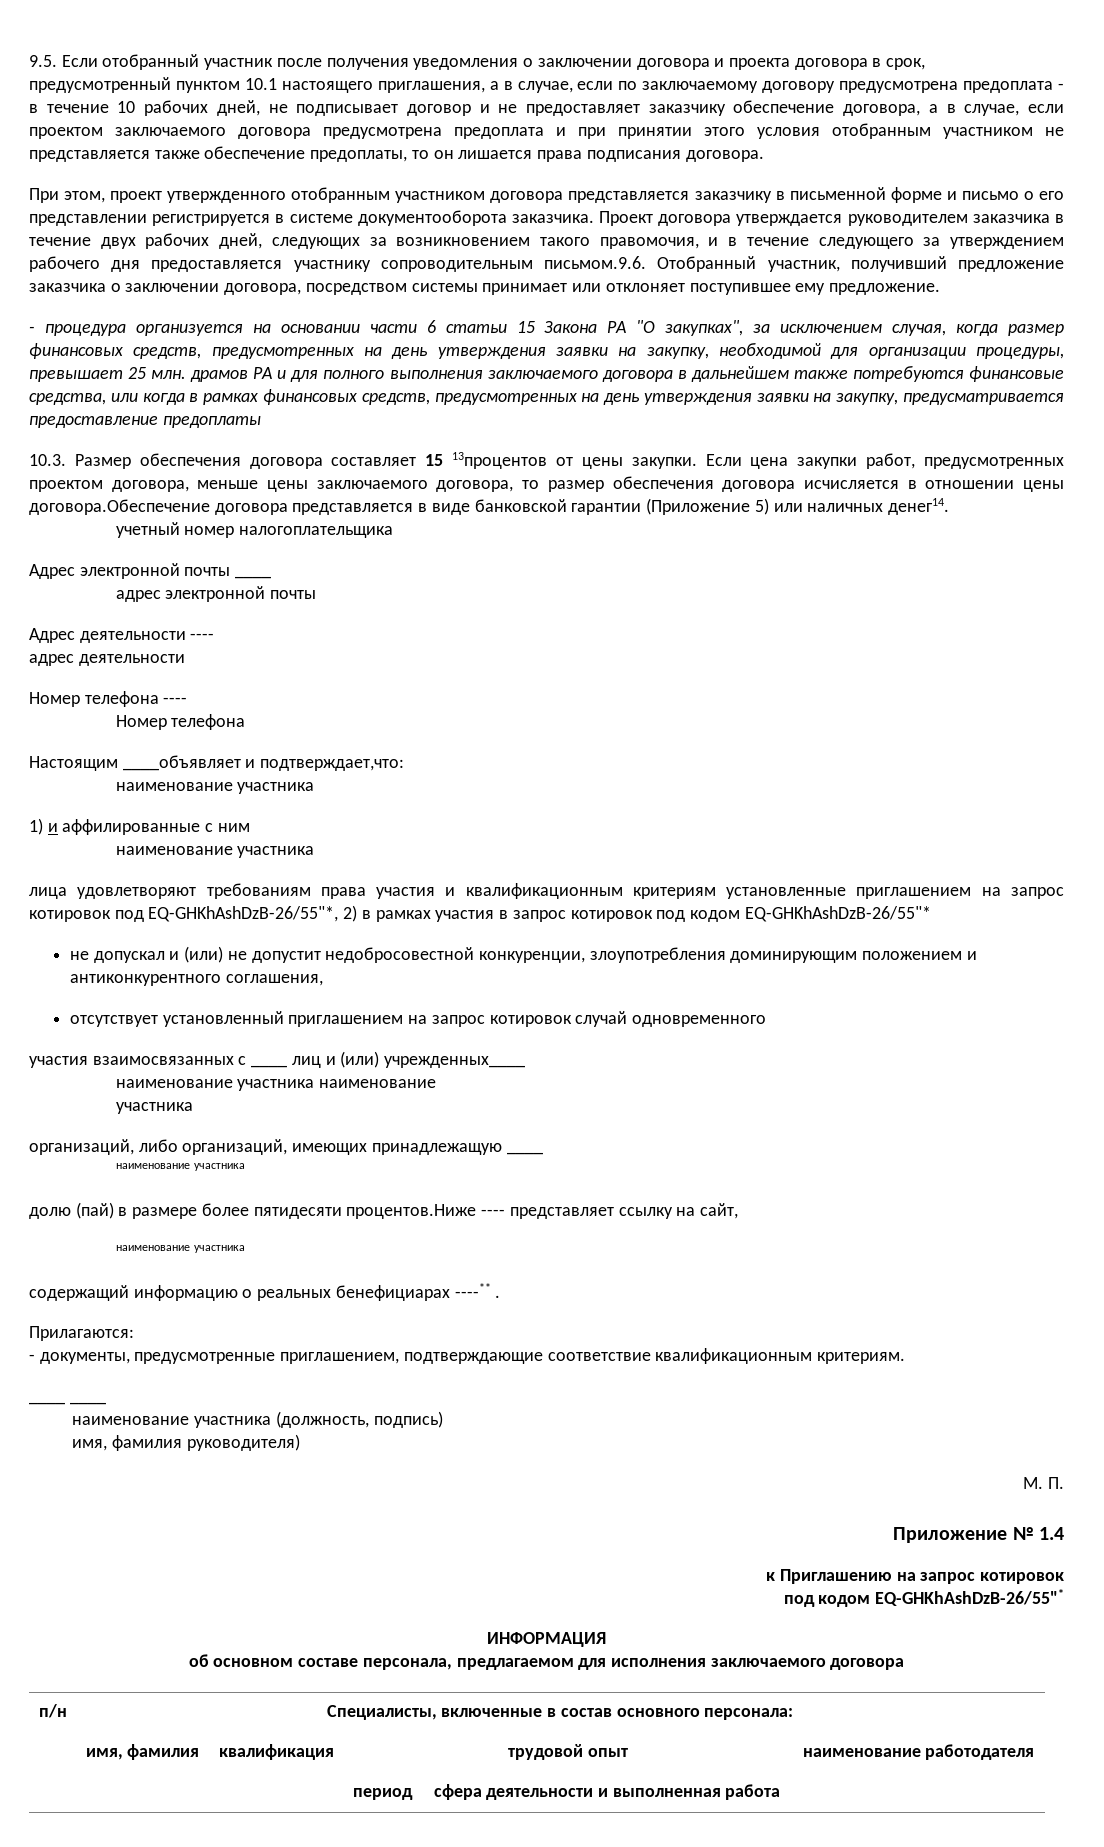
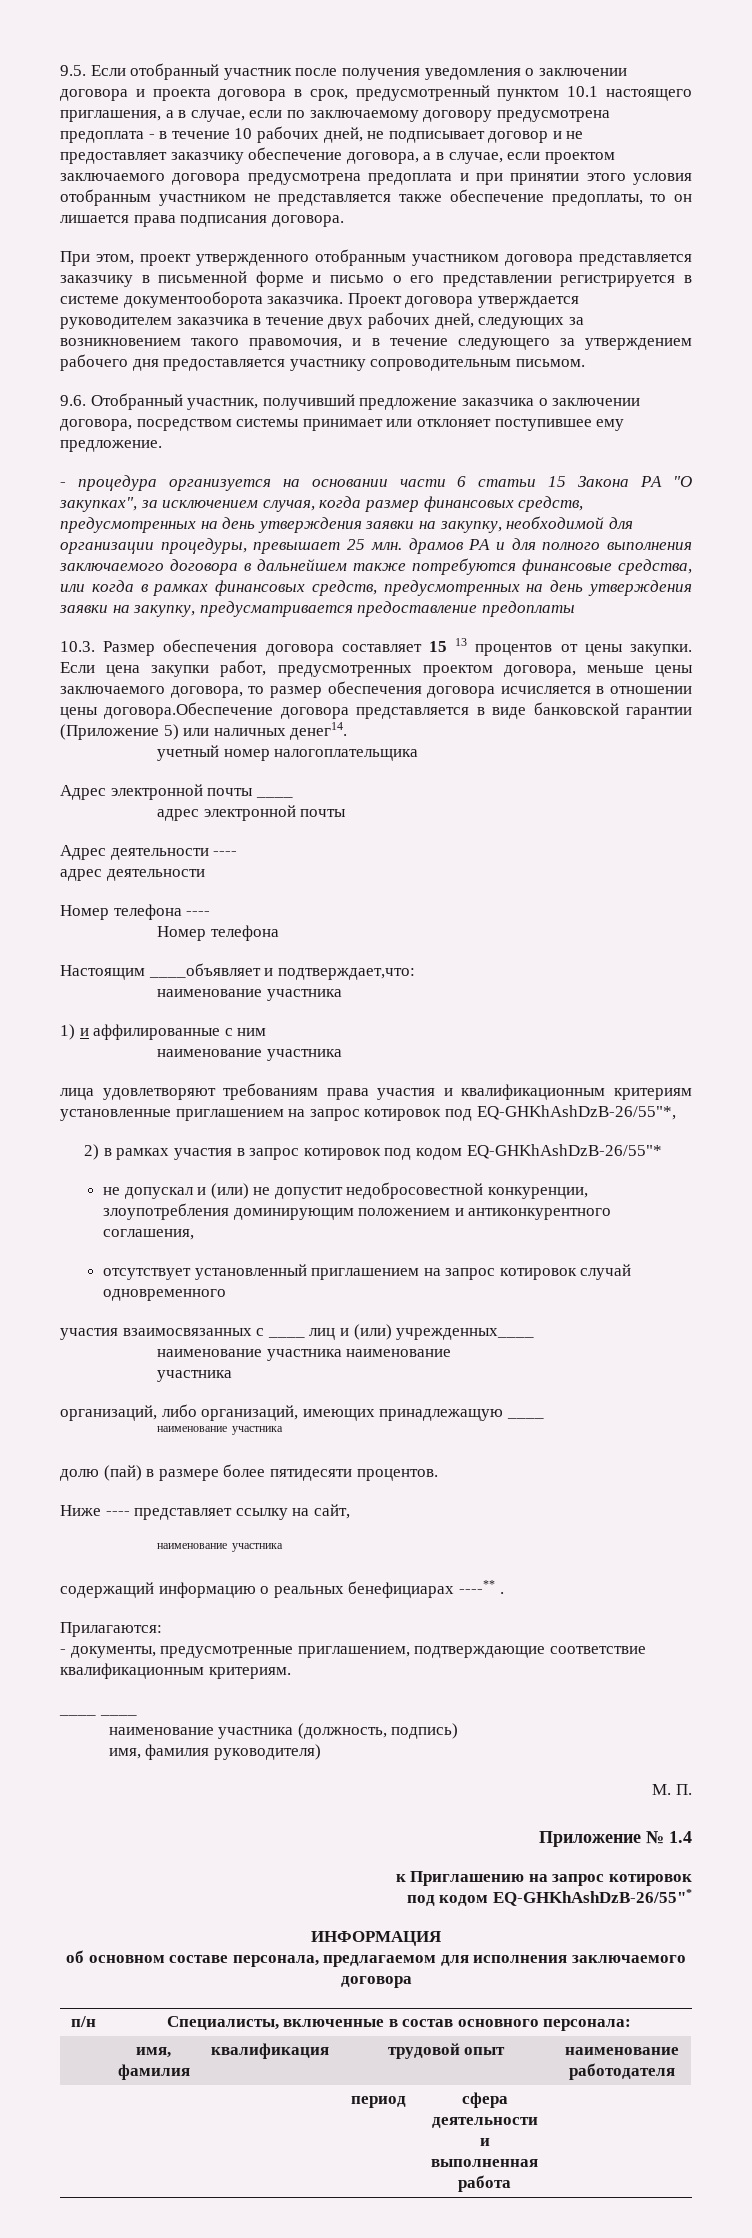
- Проект договора утверждается руководителем заказчика в течение двух рабочих дней, следующих за возникновением такого правомочия, и в течение следующего за утверждением рабочего дня предоставляется участнику сопроводительным письмом.9.6. Отобранный участник, получивший предложение заказчика о заключении договора, посредством системы принимает или отклоняет поступившее ему предложение.
+ Проект договора утверждается руководителем заказчика в течение двух рабочих дней, следующих за возникновением такого правомочия, и в течение следующего за утверждением рабочего дня предоставляется участнику сопроводительным письмом.
+ 9.6. Отобранный участник, получивший предложение заказчика о заключении договора, посредством системы принимает или отклоняет поступившее ему предложение.
- 10.3. Размер обеспечения договора составляет 15 13процентов от цены закупки.
+ 10.3. Размер обеспечения договора составляет 15 13 процентов от цены закупки.
- лица удовлетворяют требованиям права участия и квалификационным критериям установленные приглашением на запрос котировок под EQ-GHKhAshDzB-26/55"*, 2) в рамках участия в запрос котировок под кодом EQ-GHKhAshDzB-26/55"*
+ лица удовлетворяют требованиям права участия и квалификационным критериям установленные приглашением на запрос котировок под EQ-GHKhAshDzB-26/55"*,
+ 2) в рамках участия в запрос котировок под кодом EQ-GHKhAshDzB-26/55"*
- долю (пай) в размере более пятидесяти процентов.Ниже ---- представляет ссылку на сайт,
+ долю (пай) в размере более пятидесяти процентов.
+ Ниже ---- представляет ссылку на сайт,

